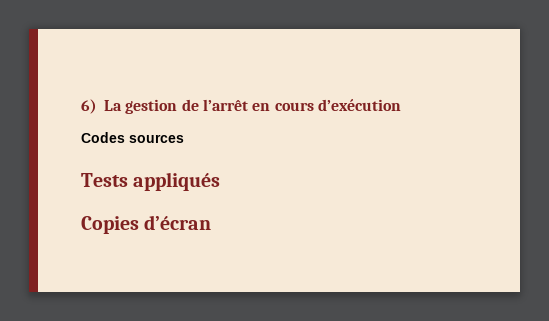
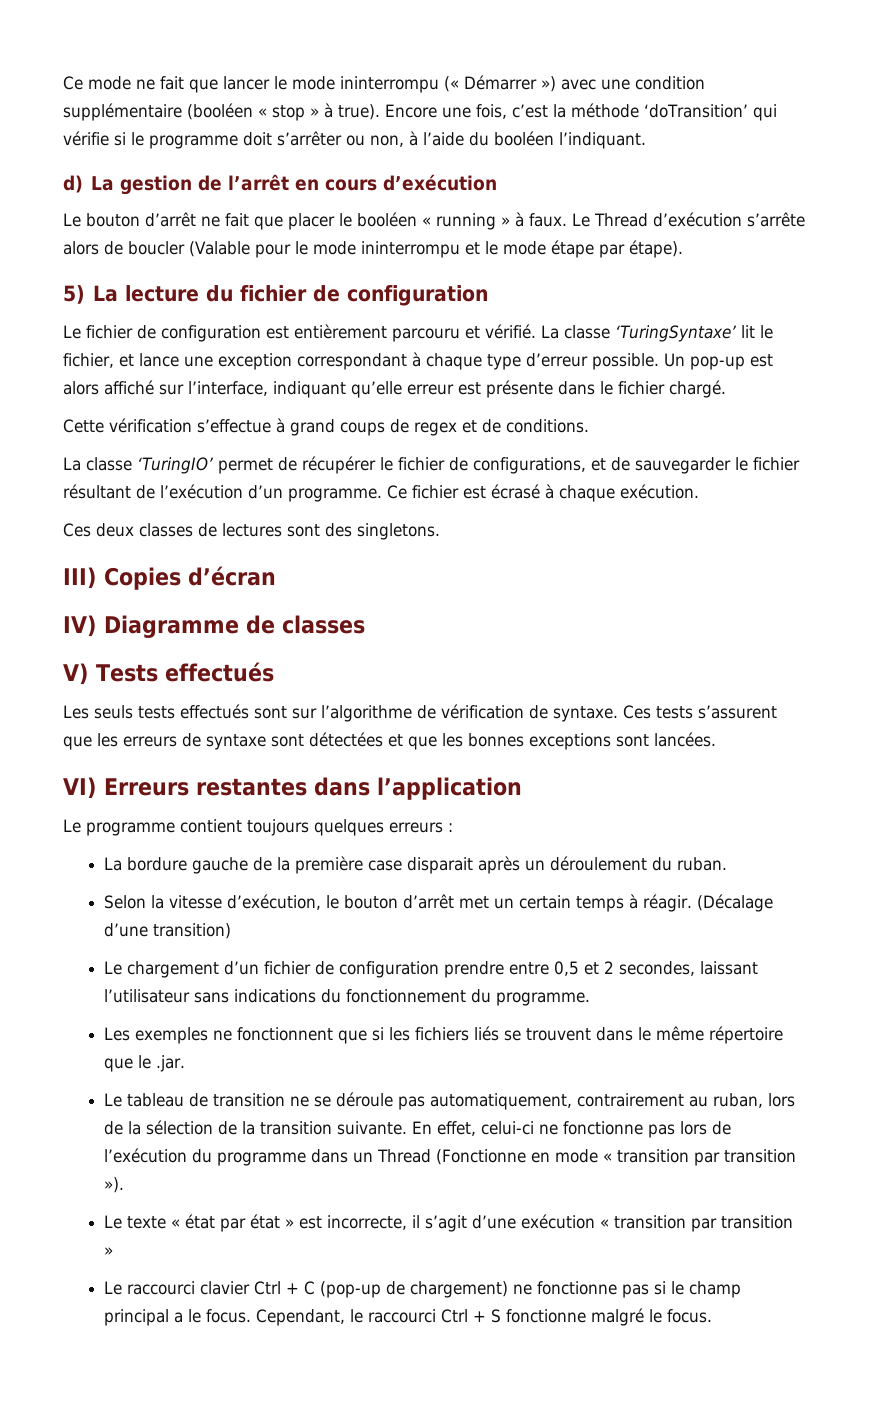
- 6) La gestion de l’arrêt en cours d’exécution
+ Ce mode ne fait que lancer le mode ininterrompu (« Démarrer ») avec une condition supplémentaire (booléen « stop » à true). Encore une fois, c’est la méthode ‘doTransition’ qui vérifie si le programme doit s’arrêter ou non, à l’aide du booléen l’indiquant.
+ d) La gestion de l’arrêt en cours d’exécution
- Codes sources
- Tests appliqués
- Copies d’écran
+ Le bouton d’arrêt ne fait que placer le booléen « running » à faux. Le Thread d’exécution s’arrête alors de boucler (Valable pour le mode ininterrompu et le mode étape par étape).
+ 5) La lecture du fichier de configuration
+ Le fichier de configuration est entièrement parcouru et vérifié. La classe ‘TuringSyntaxe’ lit le fichier, et lance une exception correspondant à chaque type d’erreur possible. Un pop-up est alors affiché sur l’interface, indiquant qu’elle erreur est présente dans le fichier chargé.
+ Cette vérification s’effectue à grand coups de regex et de conditions.
+ La classe ‘TuringIO’ permet de récupérer le fichier de configurations, et de sauvegarder le fichier résultant de l’exécution d’un programme. Ce fichier est écrasé à chaque exécution.
+ Ces deux classes de lectures sont des singletons.
+ III) Copies d’écran
+ IV) Diagramme de classes
+ V) Tests effectués
+ Les seuls tests effectués sont sur l’algorithme de vérification de syntaxe. Ces tests s’assurent que les erreurs de syntaxe sont détectées et que les bonnes exceptions sont lancées.
+ VI) Erreurs restantes dans l’application
+ Le programme contient toujours quelques erreurs :
+ La bordure gauche de la première case disparait après un déroulement du ruban.
+ Selon la vitesse d’exécution, le bouton d’arrêt met un certain temps à réagir. (Décalage d’une transition)
+ Le chargement d’un fichier de configuration prendre entre 0,5 et 2 secondes, laissant l’utilisateur sans indications du fonctionnement du programme.
+ Les exemples ne fonctionnent que si les fichiers liés se trouvent dans le même répertoire que le .jar.
+ Le tableau de transition ne se déroule pas automatiquement, contrairement au ruban, lors de la sélection de la transition suivante. En effet, celui-ci ne fonctionne pas lors de l’exécution du programme dans un Thread (Fonctionne en mode « transition par transition »).
+ Le texte « état par état » est incorrecte, il s’agit d’une exécution « transition par transition »
+ Le raccourci clavier Ctrl + C (pop-up de chargement) ne fonctionne pas si le champ principal a le focus. Cependant, le raccourci Ctrl + S fonctionne malgré le focus.

